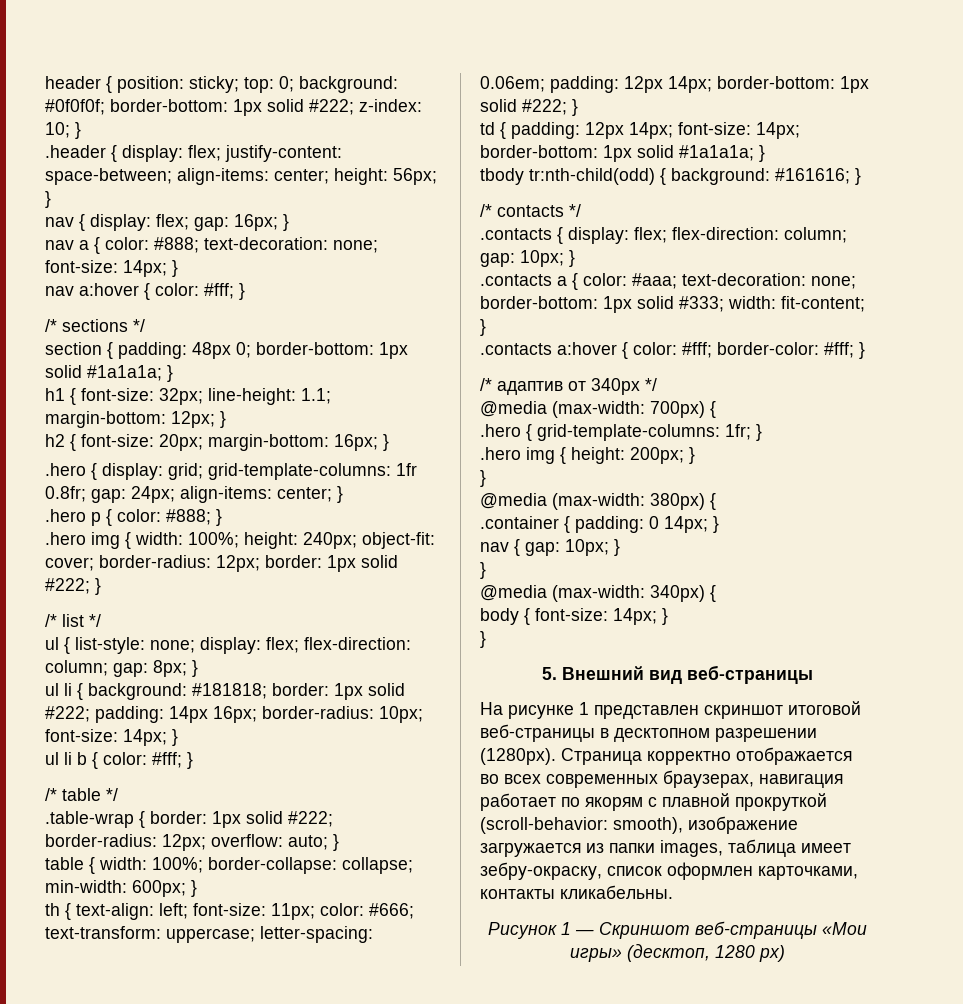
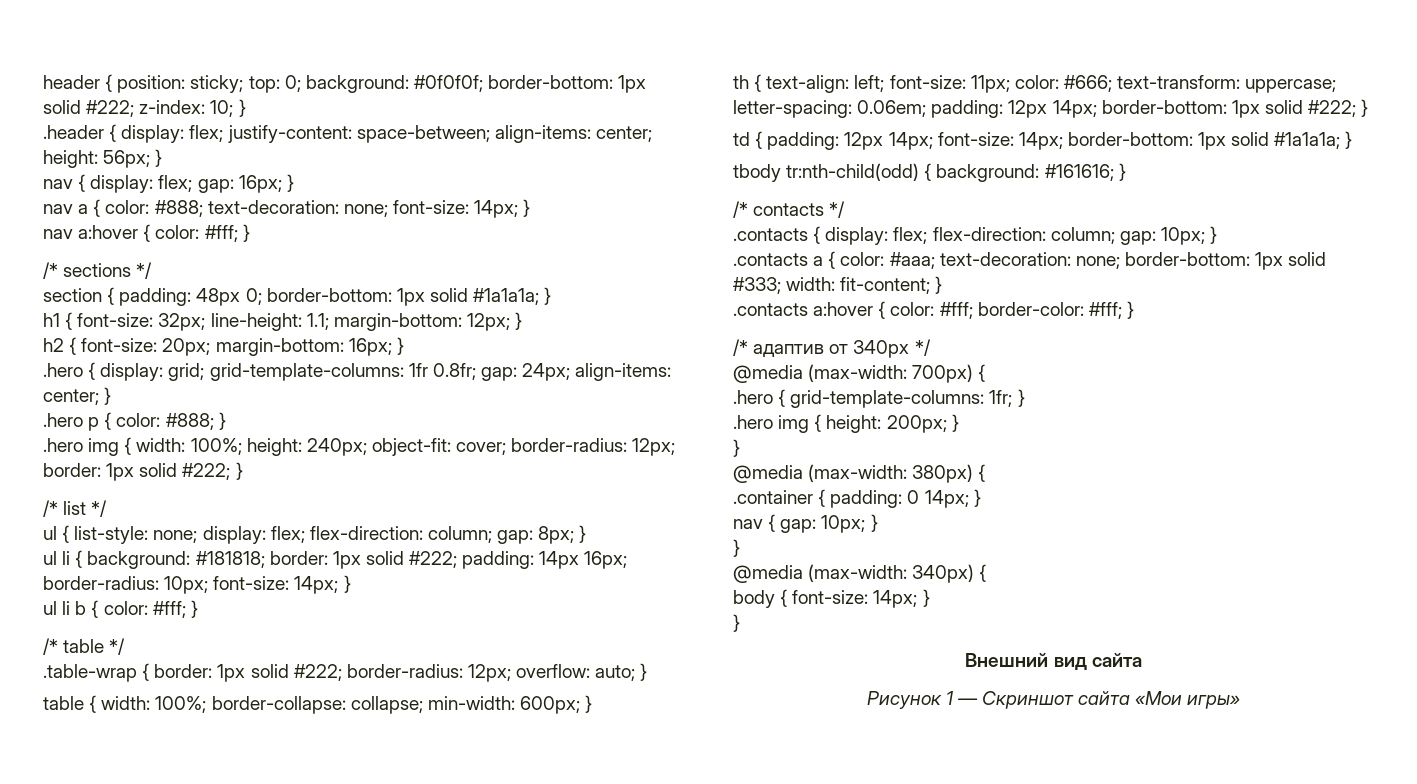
- 5. Внешний вид веб-страницы
- На рисунке 1 представлен скриншот итоговой веб-страницы в десктопном разрешении (1280px). Страница корректно отображается во всех современных браузерах, навигация работает по якорям с плавной прокруткой (scroll-behavior: smooth), изображение загружается из папки images, таблица имеет зебру-окраску, список оформлен карточками, контакты кликабельны.
+ Внешний вид сайта
- Рисунок 1 — Скриншот веб-страницы «Мои игры» (десктоп, 1280 px)
+ Рисунок 1 — Скриншот сайта «Мои игры»

